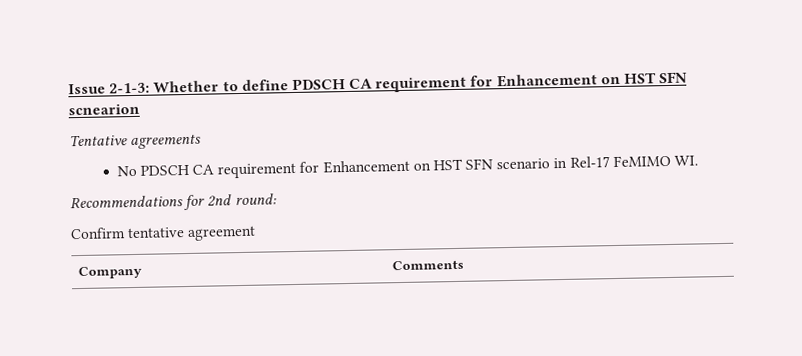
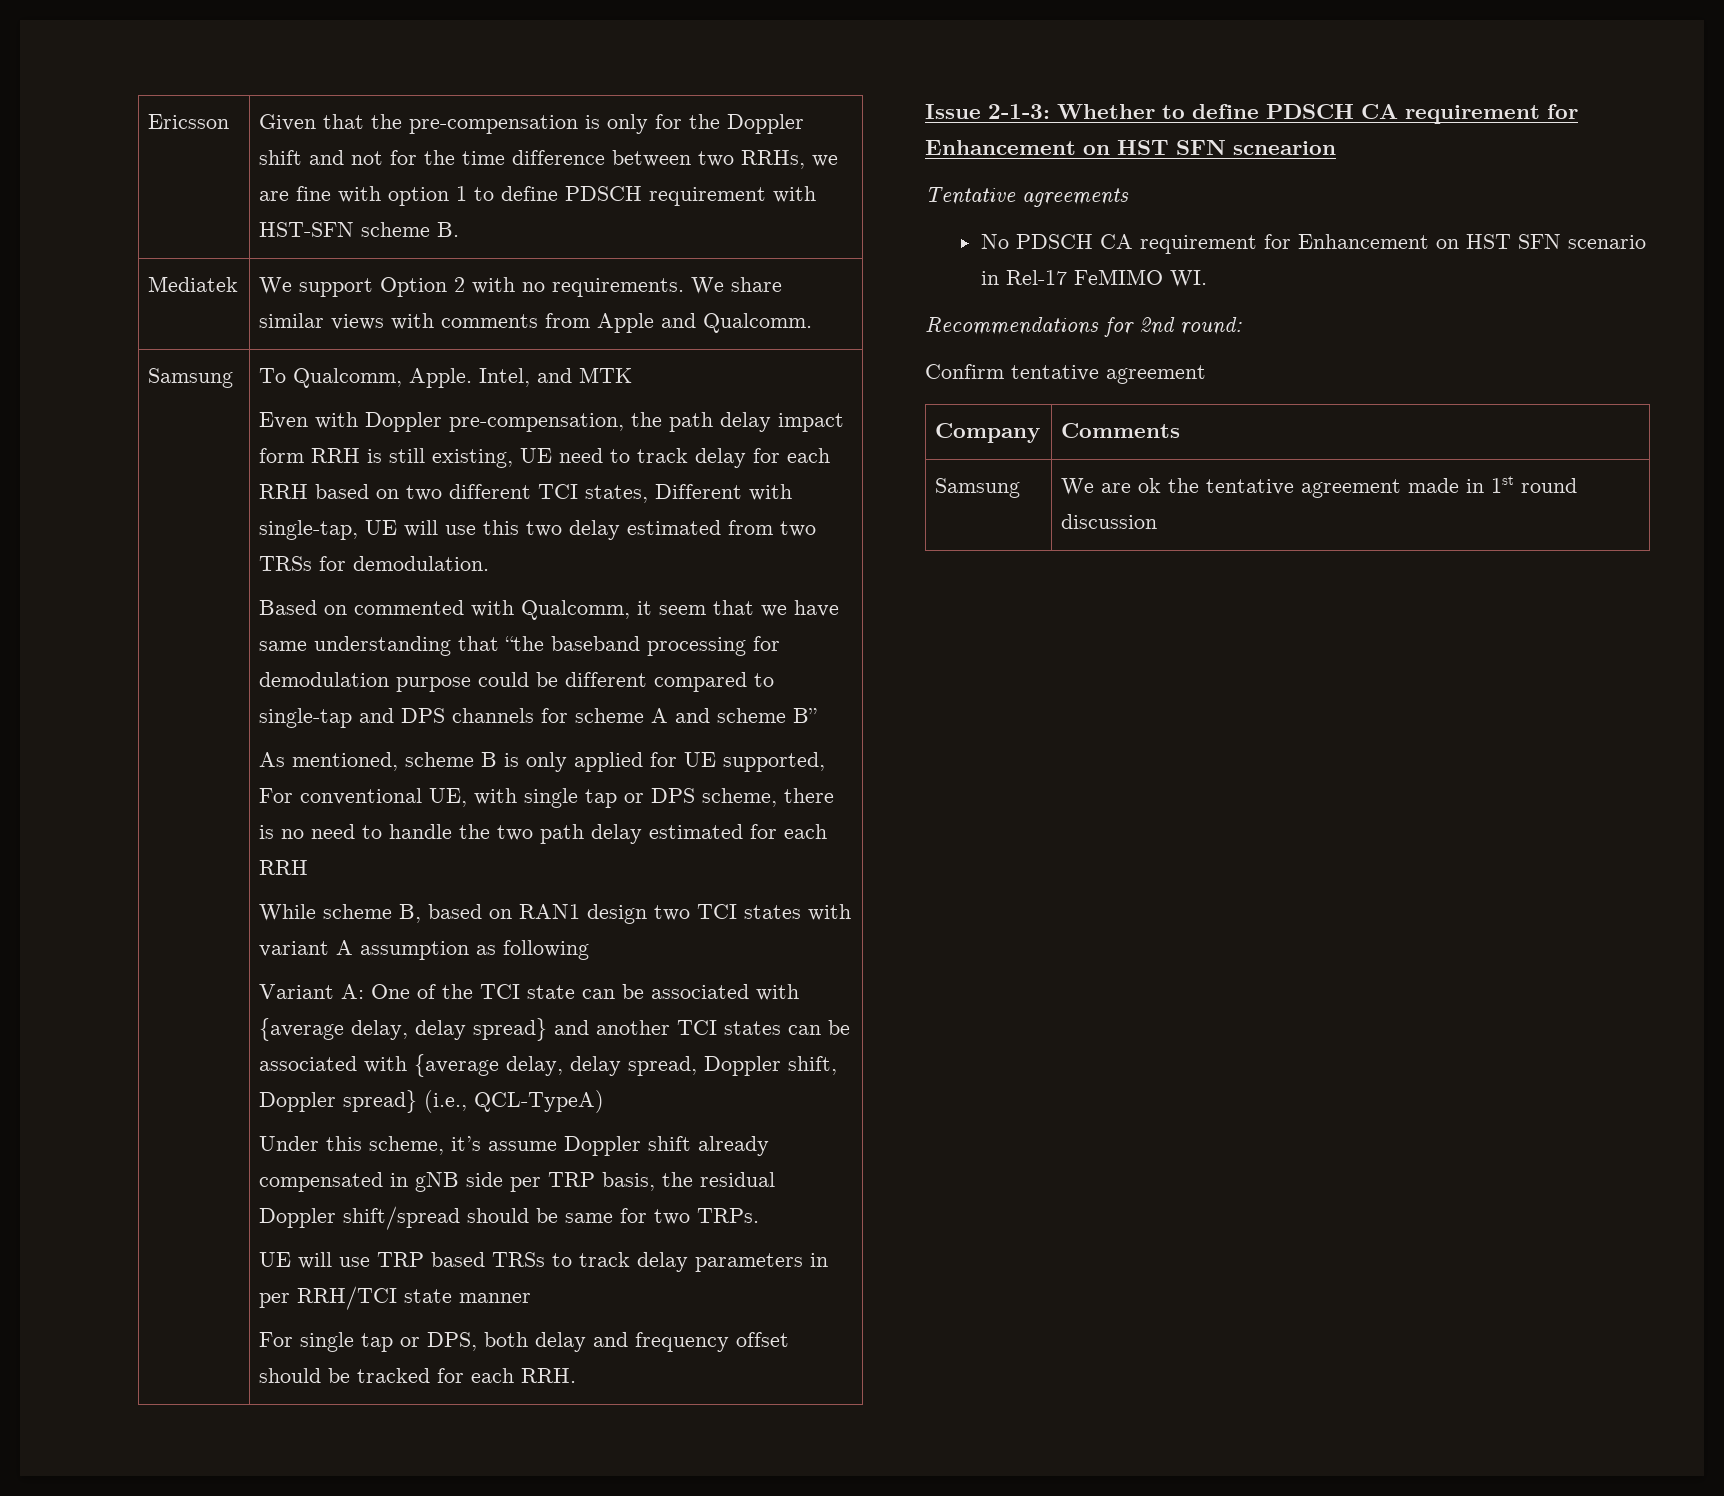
+ Ericsson | Given that the pre-compensation is only for the Doppler shift and not for the time difference between two RRHs, we are fine with option 1 to define PDSCH requirement with HST-SFN scheme B.
+ Mediatek | We support Option 2 with no requirements. We share similar views with comments from Apple and Qualcomm.
+ Samsung | To Qualcomm, Apple. Intel, and MTK
+ Even with Doppler pre-compensation, the path delay impact form RRH is still existing, UE need to track delay for each RRH based on two different TCI states, Different with single-tap, UE will use this two delay estimated from two TRSs for demodulation.
+ Based on commented with Qualcomm, it seem that we have same understanding that “the baseband processing for demodulation purpose could be different compared to single-tap and DPS channels for scheme A and scheme B”
+ As mentioned, scheme B is only applied for UE supported, For conventional UE, with single tap or DPS scheme, there is no need to handle the two path delay estimated for each RRH
+ While scheme B, based on RAN1 design two TCI states with variant A assumption as following
+ Variant A: One of the TCI state can be associated with {average delay, delay spread} and another TCI states can be associated with {average delay, delay spread, Doppler shift, Doppler spread} (i.e., QCL-TypeA)
+ Under this scheme, it’s assume Doppler shift already compensated in gNB side per TRP basis, the residual Doppler shift/spread should be same for two TRPs.
+ UE will use TRP based TRSs to track delay parameters in per RRH/TCI state manner
+ For single tap or DPS, both delay and frequency offset should be tracked for each RRH.
+ Samsung | We are ok the tentative agreement made in 1st round discussion

